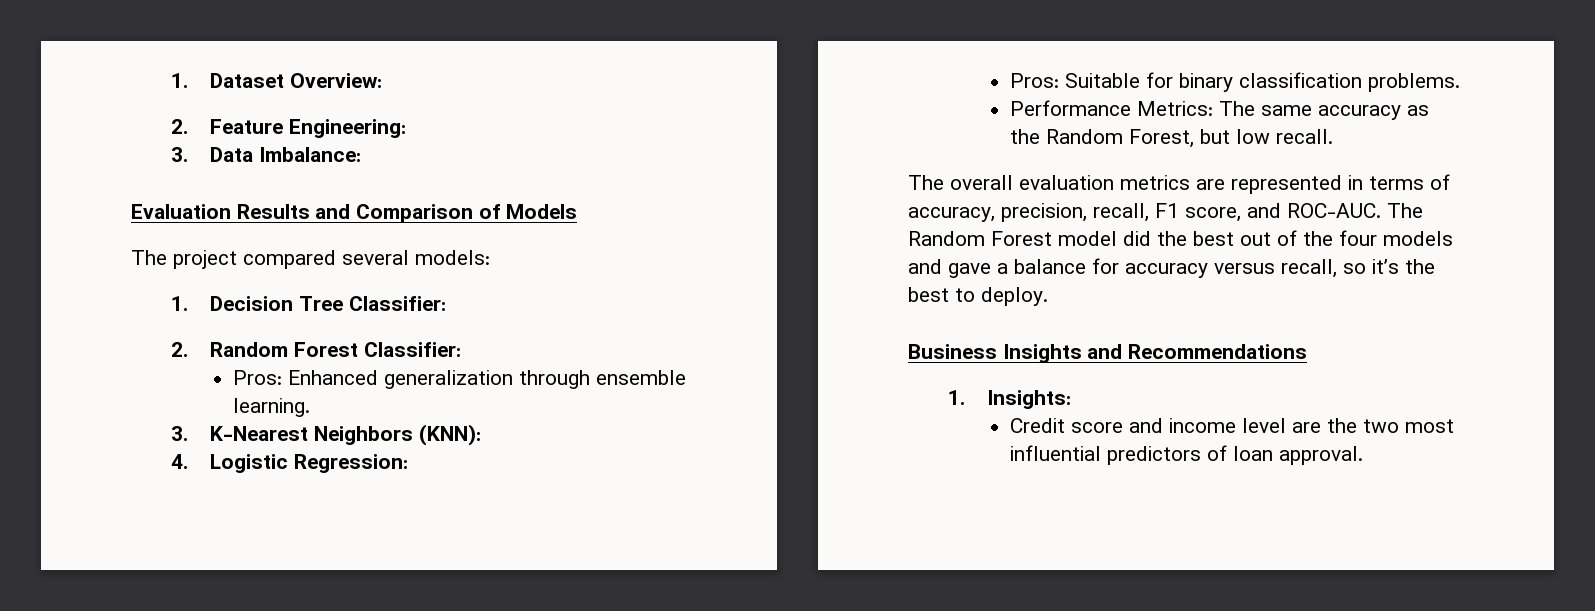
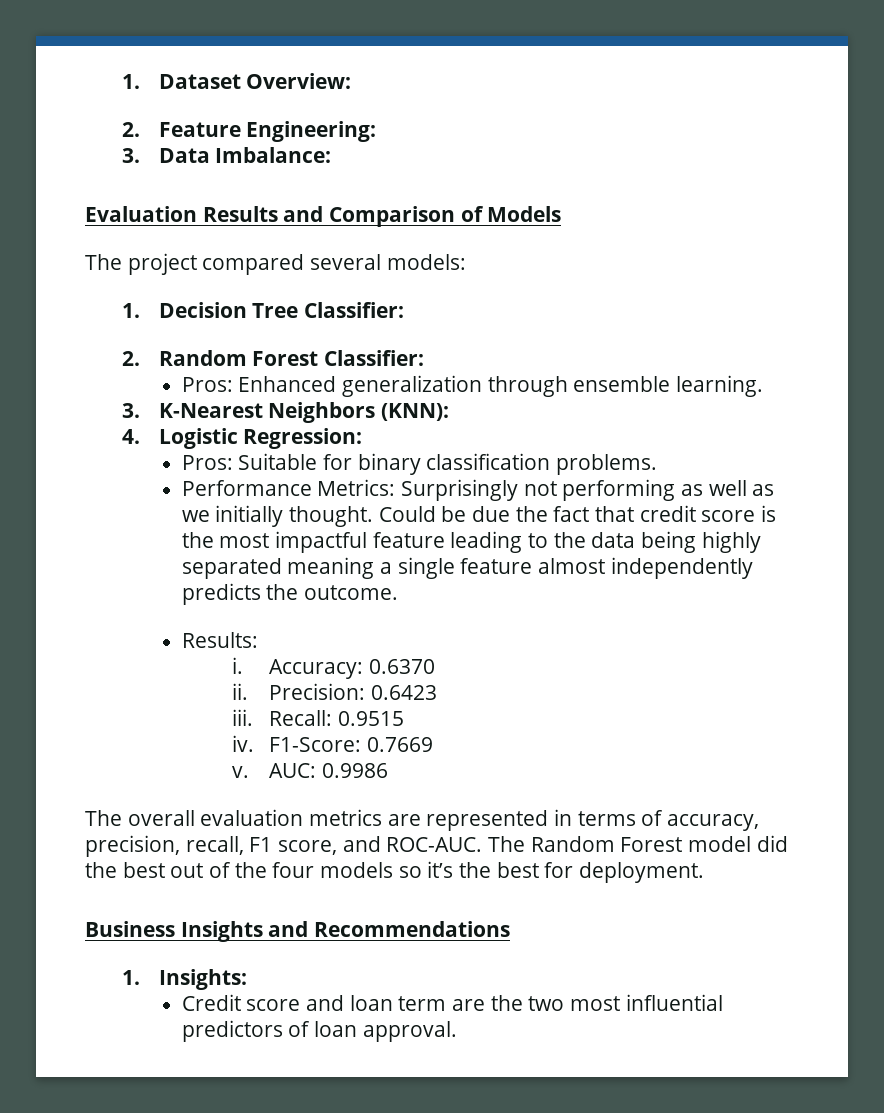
- Performance Metrics: The same accuracy as the Random Forest, but low recall.
+ Performance Metrics: Surprisingly not performing as well as we initially thought. Could be due the fact that credit score is the most impactful feature leading to the data being highly separated meaning a single feature almost independently predicts the outcome.
+ Results:
+ i. Accuracy: 0.6370
+ ii. Precision: 0.6423
+ iii. Recall: 0.9515
+ iv. F1-Score: 0.7669
+ v. AUC: 0.9986
- The Random Forest model did the best out of the four models and gave a balance for accuracy versus recall, so it’s the best to deploy.
+ The Random Forest model did the best out of the four models so it’s the best for deployment.
- Credit score and income level are the two most influential predictors of loan approval.
+ Credit score and loan term are the two most influential predictors of loan approval.

